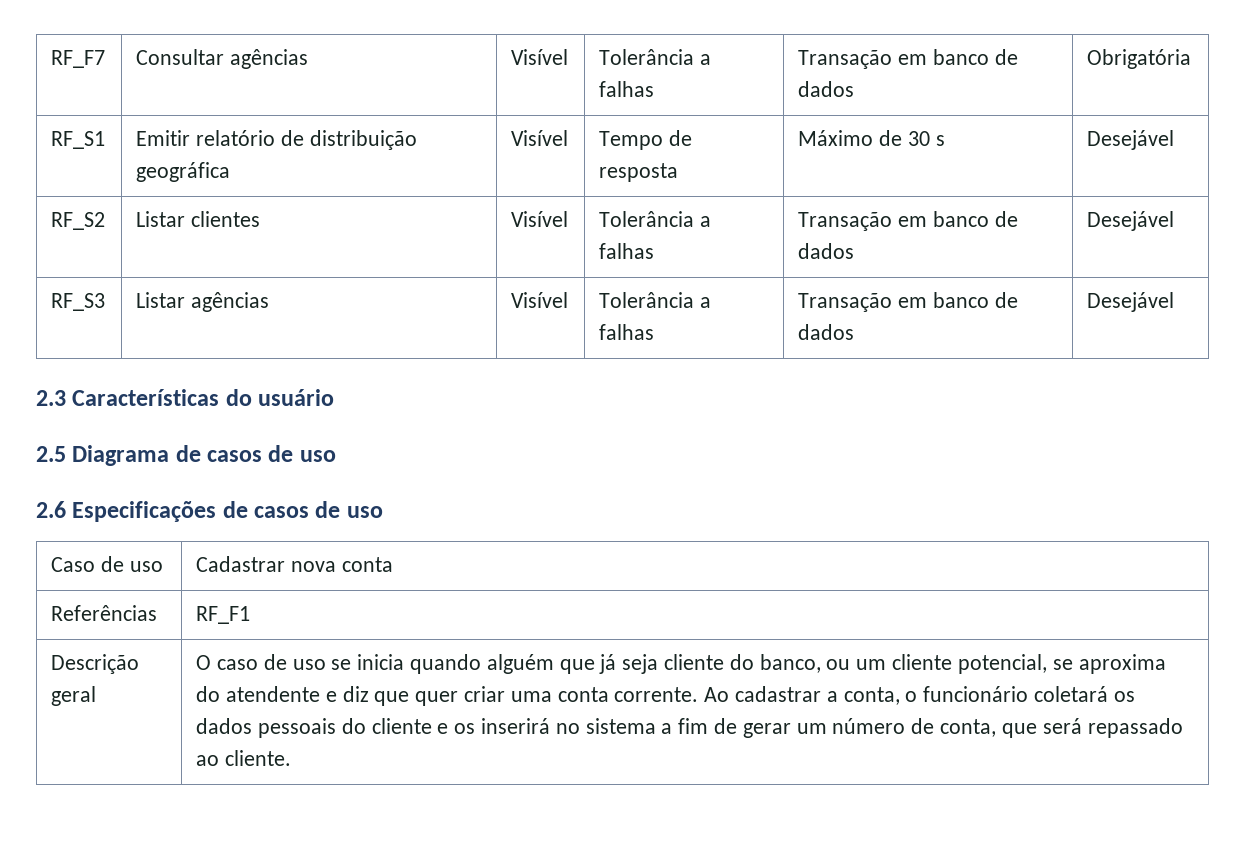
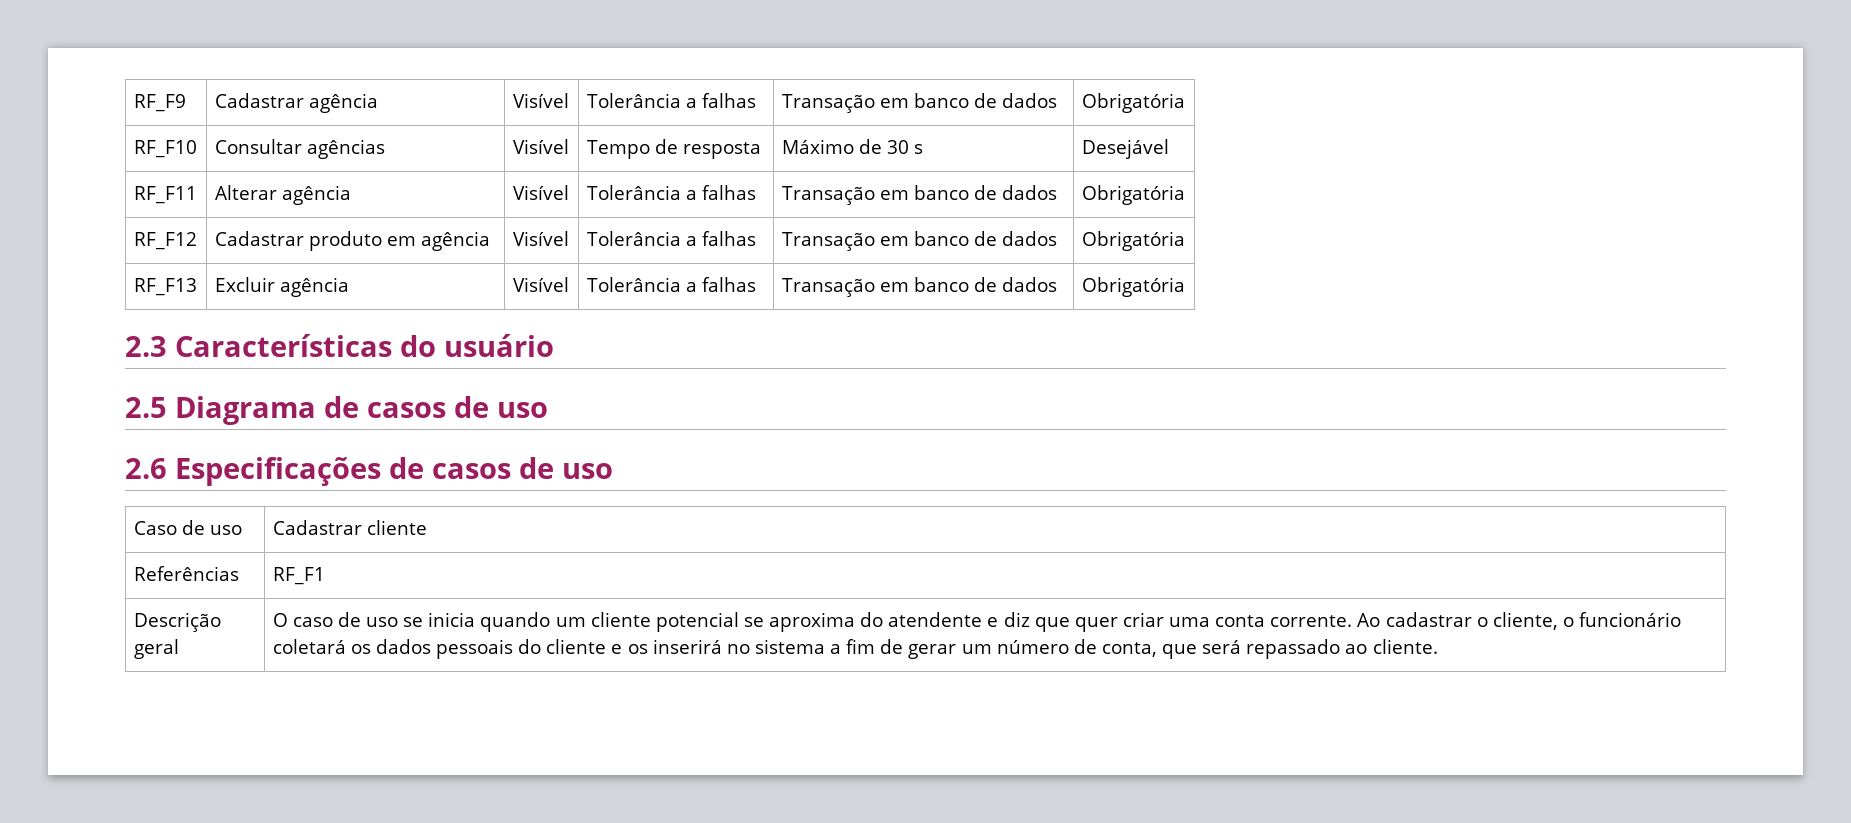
- RF_F7 | Consultar agências | Visível | Tolerância a falhas | Transação em banco de dados | Obrigatória
+ RF_F9 | Cadastrar agência | Visível | Tolerância a falhas | Transação em banco de dados | Obrigatória
- RF_S1 | Emitir relatório de distribuição geográfica | Visível | Tempo de resposta | Máximo de 30 s | Desejável
+ RF_F10 | Consultar agências | Visível | Tempo de resposta | Máximo de 30 s | Desejável
- RF_S2 | Listar clientes | Visível | Tolerância a falhas | Transação em banco de dados | Desejável
- RF_S3 | Listar agências | Visível | Tolerância a falhas | Transação em banco de dados | Desejável
+ RF_F11 | Alterar agência | Visível | Tolerância a falhas | Transação em banco de dados | Obrigatória
+ RF_F12 | Cadastrar produto em agência | Visível | Tolerância a falhas | Transação em banco de dados | Obrigatória
+ RF_F13 | Excluir agência | Visível | Tolerância a falhas | Transação em banco de dados | Obrigatória
- Caso de uso | Cadastrar nova conta
+ Caso de uso | Cadastrar cliente
- O caso de uso se inicia quando alguém que já seja cliente do banco, ou um cliente potencial, se aproxima do atendente e diz que quer criar uma conta corrente.
+ O caso de uso se inicia quando um cliente potencial se aproxima do atendente e diz que quer criar uma conta corrente.
- Ao cadastrar a conta, o funcionário coletará os dados pessoais do cliente e os inserirá no sistema a fim de gerar um número de conta, que será repassado ao cliente.
+ Ao cadastrar o cliente, o funcionário coletará os dados pessoais do cliente e os inserirá no sistema a fim de gerar um número de conta, que será repassado ao cliente.

